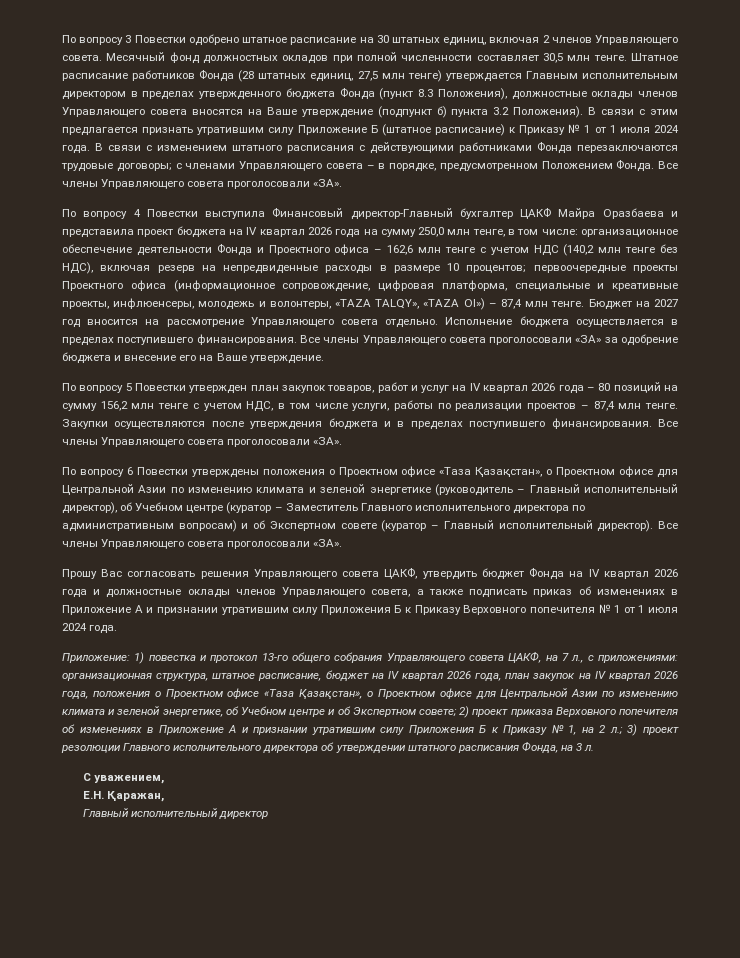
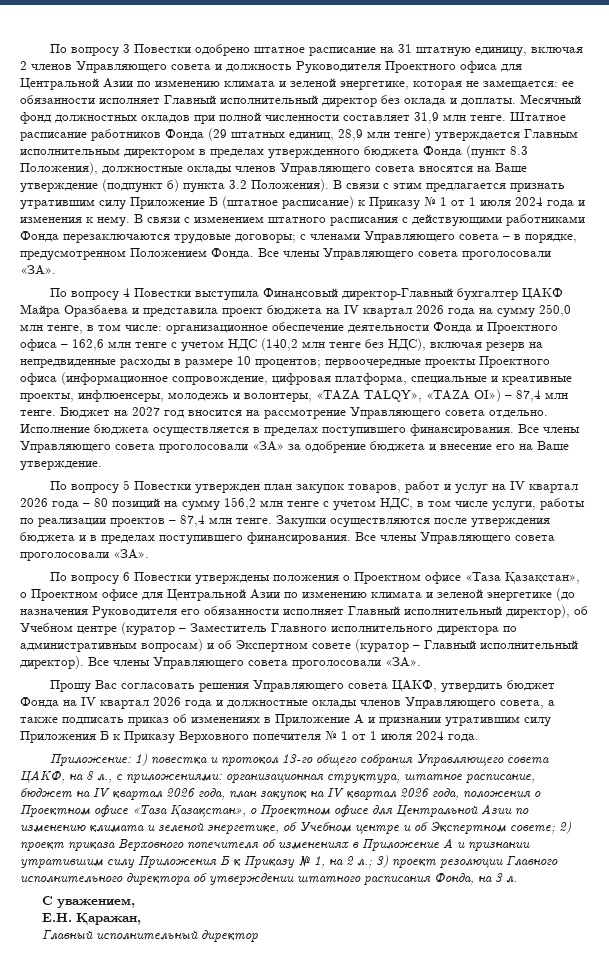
- По вопросу 3 Повестки одобрено штатное расписание на 30 штатных единиц, включая 2 членов Управляющего совета.
+ По вопросу 3 Повестки одобрено штатное расписание на 31 штатную единицу, включая 2 членов Управляющего совета и должность Руководителя Проектного офиса для Центральной Азии по изменению климата и зеленой энергетике, которая не замещается: ее обязанности исполняет Главный исполнительный директор без оклада и доплаты.
- Месячный фонд должностных окладов при полной численности составляет 30,5 млн тенге.
+ Месячный фонд должностных окладов при полной численности составляет 31,9 млн тенге.
- Штатное расписание работников Фонда (28 штатных единиц, 27,5 млн тенге) утверждается Главным исполнительным директором в пределах утвержденного бюджета Фонда (пункт 8.3 Положения), должностные оклады членов Управляющего совета вносятся на Ваше утверждение (подпункт б) пункта 3.2 Положения).
+ Штатное расписание работников Фонда (29 штатных единиц, 28,9 млн тенге) утверждается Главным исполнительным директором в пределах утвержденного бюджета Фонда (пункт 8.3 Положения), должностные оклады членов Управляющего совета вносятся на Ваше утверждение (подпункт б) пункта 3.2 Положения).
- В связи с этим предлагается признать утратившим силу Приложение Б (штатное расписание) к Приказу № 1 от 1 июля 2024 года.
+ В связи с этим предлагается признать утратившим силу Приложение Б (штатное расписание) к Приказу № 1 от 1 июля 2024 года и изменения к нему.
- По вопросу 6 Повестки утверждены положения о Проектном офисе «Таза Қазақстан», о Проектном офисе для Центральной Азии по изменению климата и зеленой энергетике (руководитель – Главный исполнительный директор), об Учебном центре (куратор – Заместитель Главного исполнительного директора по административным вопросам) и об Экспертном совете (куратор – Главный исполнительный директор).
+ По вопросу 6 Повестки утверждены положения о Проектном офисе «Таза Қазақстан», о Проектном офисе для Центральной Азии по изменению климата и зеленой энергетике (до назначения Руководителя его обязанности исполняет Главный исполнительный директор), об Учебном центре (куратор – Заместитель Главного исполнительного директора по административным вопросам) и об Экспертном совете (куратор – Главный исполнительный директор).
- 1) повестка и протокол 13-го общего собрания Управляющего совета ЦАКФ, на 7 л., с приложениями:
+ 1) повестка и протокол 13-го общего собрания Управляющего совета ЦАКФ, на 8 л., с приложениями:

